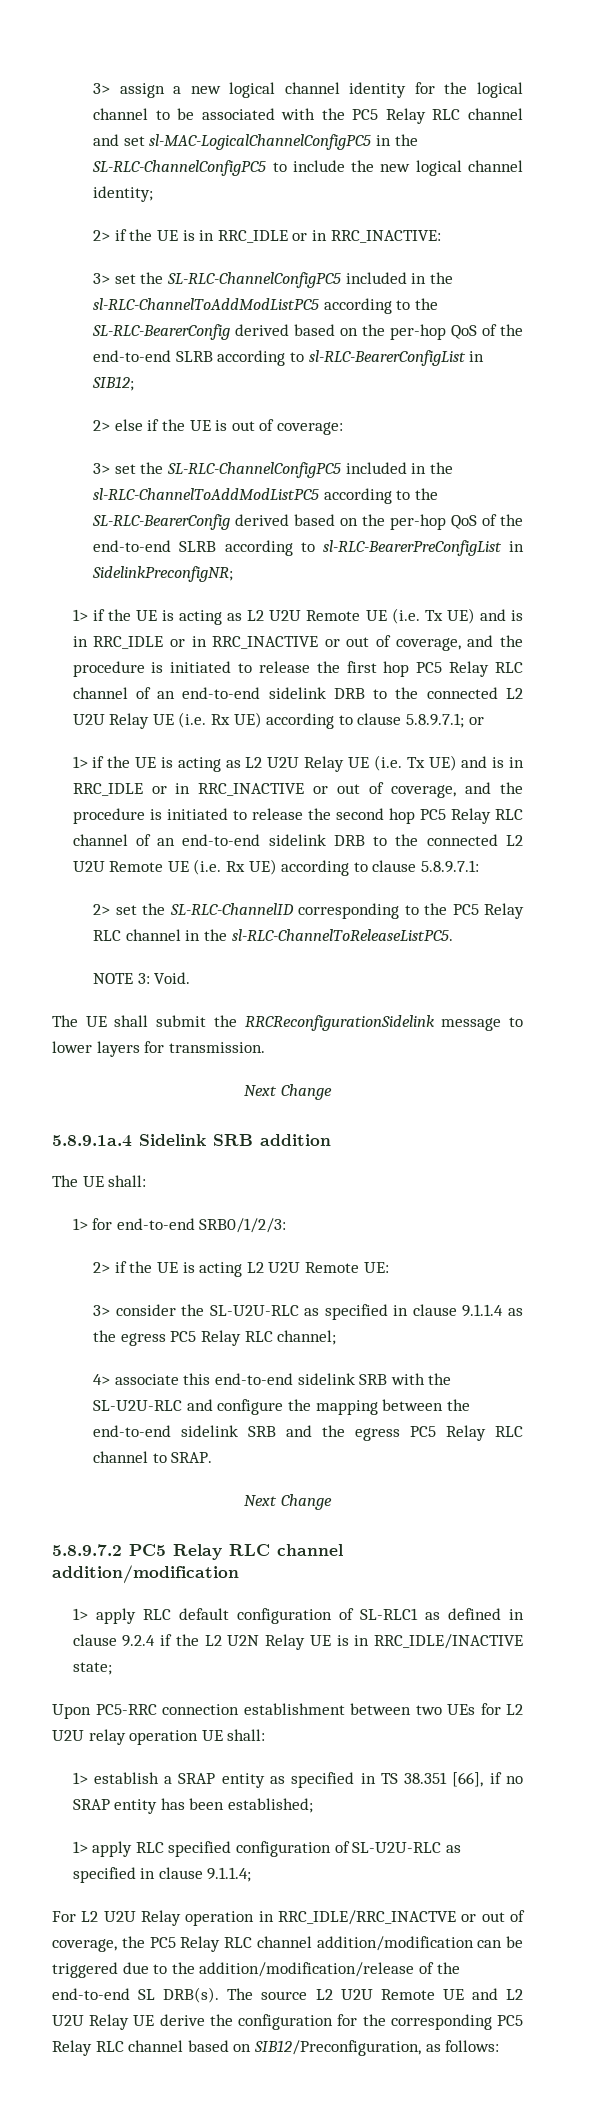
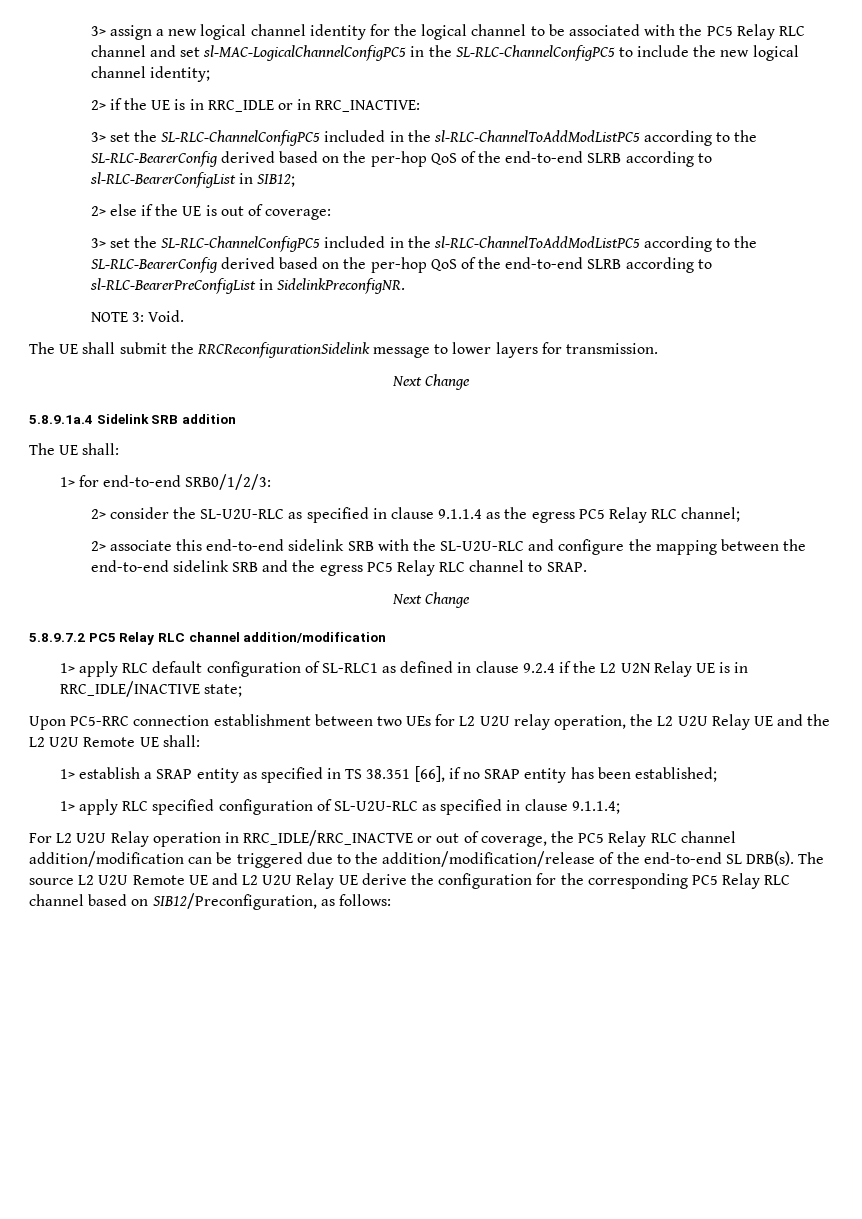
- 3> set the SL-RLC-ChannelConfigPC5 included in the sl-RLC-ChannelToAddModListPC5 according to the SL-RLC-BearerConfig derived based on the per-hop QoS of the end-to-end SLRB according to sl-RLC-BearerPreConfigList in SidelinkPreconfigNR;
- 1> if the UE is acting as L2 U2U Remote UE (i.e. Tx UE) and is in RRC_IDLE or in RRC_INACTIVE or out of coverage, and the procedure is initiated to release the first hop PC5 Relay RLC channel of an end-to-end sidelink DRB to the connected L2 U2U Relay UE (i.e. Rx UE) according to clause 5.8.9.7.1; or
- 1> if the UE is acting as L2 U2U Relay UE (i.e. Tx UE) and is in RRC_IDLE or in RRC_INACTIVE or out of coverage, and the procedure is initiated to release the second hop PC5 Relay RLC channel of an end-to-end sidelink DRB to the connected L2 U2U Remote UE (i.e. Rx UE) according to clause 5.8.9.7.1:
- 2> set the SL-RLC-ChannelID corresponding to the PC5 Relay RLC channel in the sl-RLC-ChannelToReleaseListPC5.
+ 3> set the SL-RLC-ChannelConfigPC5 included in the sl-RLC-ChannelToAddModListPC5 according to the SL-RLC-BearerConfig derived based on the per-hop QoS of the end-to-end SLRB according to sl-RLC-BearerPreConfigList in SidelinkPreconfigNR.
- 2> if the UE is acting L2 U2U Remote UE:
- 3> consider the SL-U2U-RLC as specified in clause 9.1.1.4 as the egress PC5 Relay RLC channel;
+ 2> consider the SL-U2U-RLC as specified in clause 9.1.1.4 as the egress PC5 Relay RLC channel;
- 4> associate this end-to-end sidelink SRB with the SL-U2U-RLC and configure the mapping between the end-to-end sidelink SRB and the egress PC5 Relay RLC channel to SRAP.
+ 2> associate this end-to-end sidelink SRB with the SL-U2U-RLC and configure the mapping between the end-to-end sidelink SRB and the egress PC5 Relay RLC channel to SRAP.
- Upon PC5-RRC connection establishment between two UEs for L2 U2U relay operation UE shall:
+ Upon PC5-RRC connection establishment between two UEs for L2 U2U relay operation, the L2 U2U Relay UE and the L2 U2U Remote UE shall:

